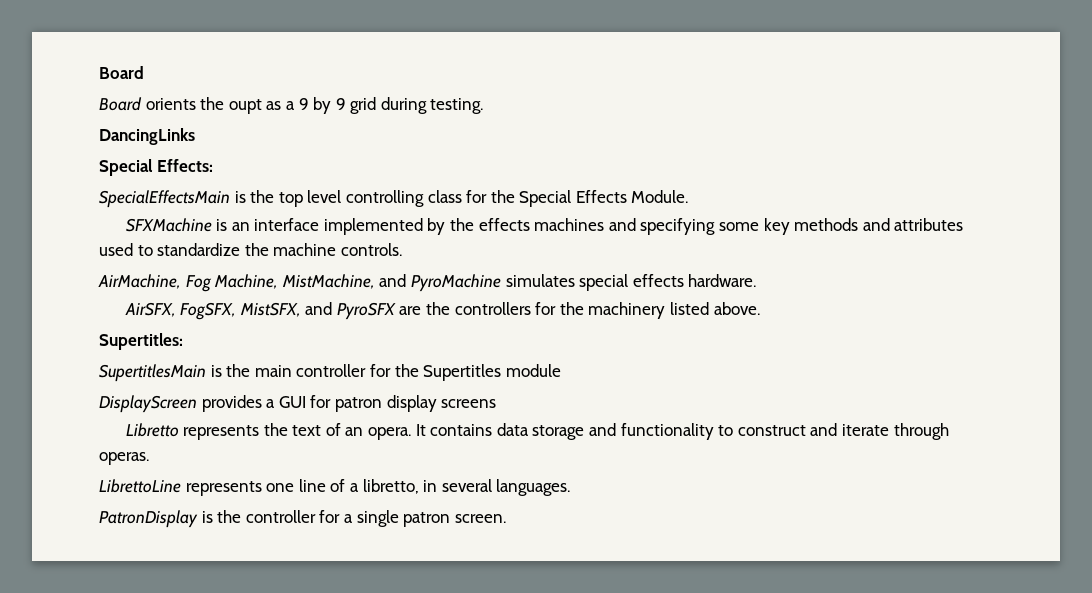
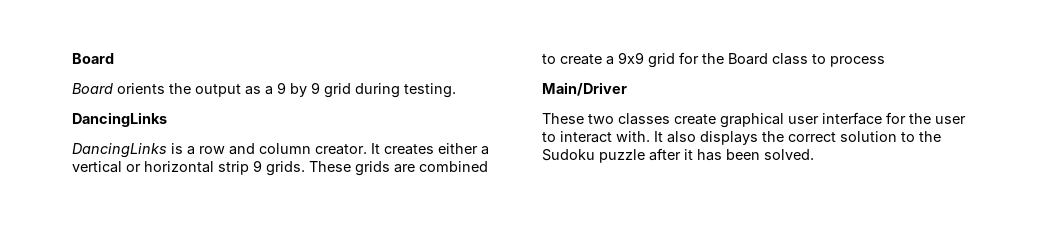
- Board orients the oupt as a 9 by 9 grid during testing.
+ Board orients the output as a 9 by 9 grid during testing.
- Special Effects:
- SpecialEffectsMain is the top level controlling class for the Special Effects Module.
- SFXMachine is an interface implemented by the effects machines and specifying some key methods and attributes used to standardize the machine controls.
- AirMachine, Fog Machine, MistMachine, and PyroMachine simulates special effects hardware.
- AirSFX, FogSFX, MistSFX, and PyroSFX are the controllers for the machinery listed above.
- Supertitles:
- SupertitlesMain is the main controller for the Supertitles module
- DisplayScreen provides a GUI for patron display screens
- Libretto represents the text of an opera. It contains data storage and functionality to construct and iterate through operas.
- LibrettoLine represents one line of a libretto, in several languages.
- PatronDisplay is the controller for a single patron screen.
+ DancingLinks is a row and column creator. It creates either a vertical or horizontal strip 9 grids. These grids are combined to create a 9x9 grid for the Board class to process
+ Main/Driver
+ These two classes create graphical user interface for the user to interact with. It also displays the correct solution to the Sudoku puzzle after it has been solved.

